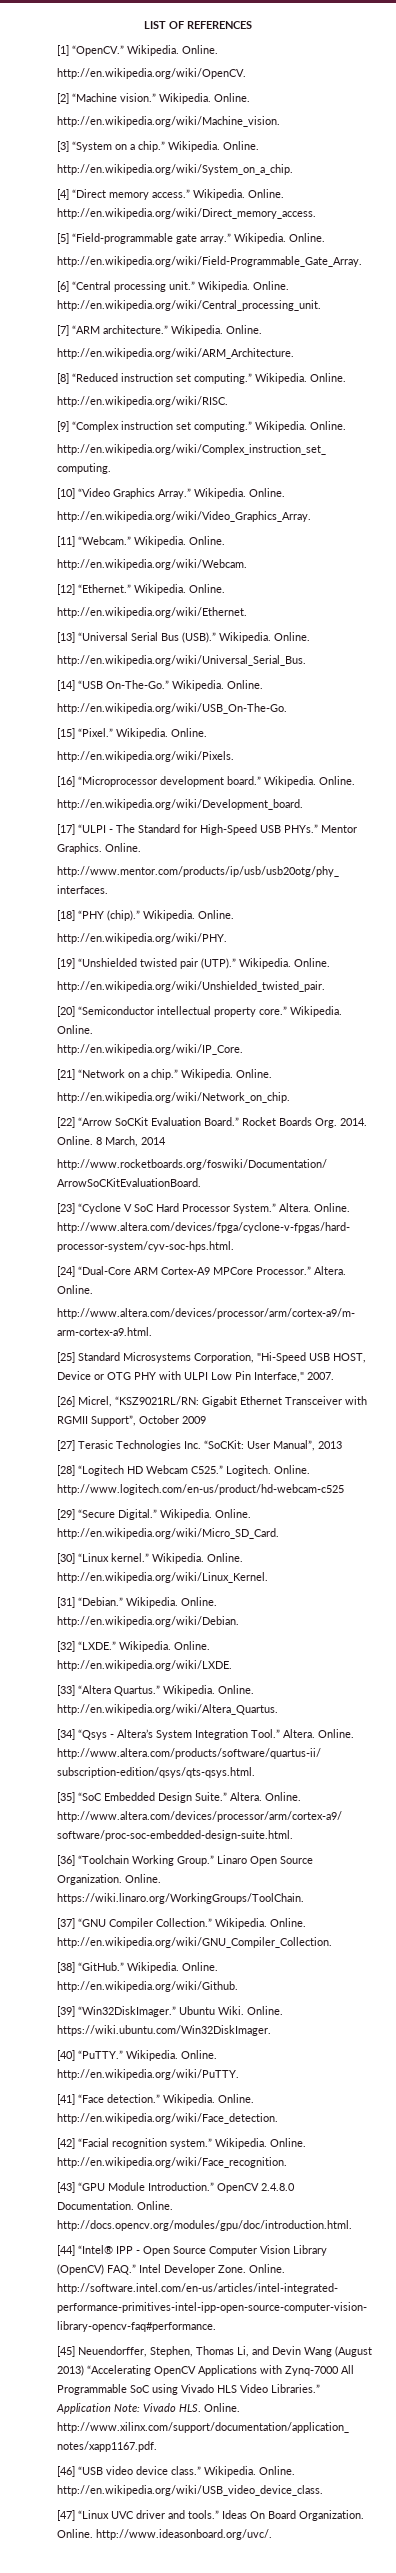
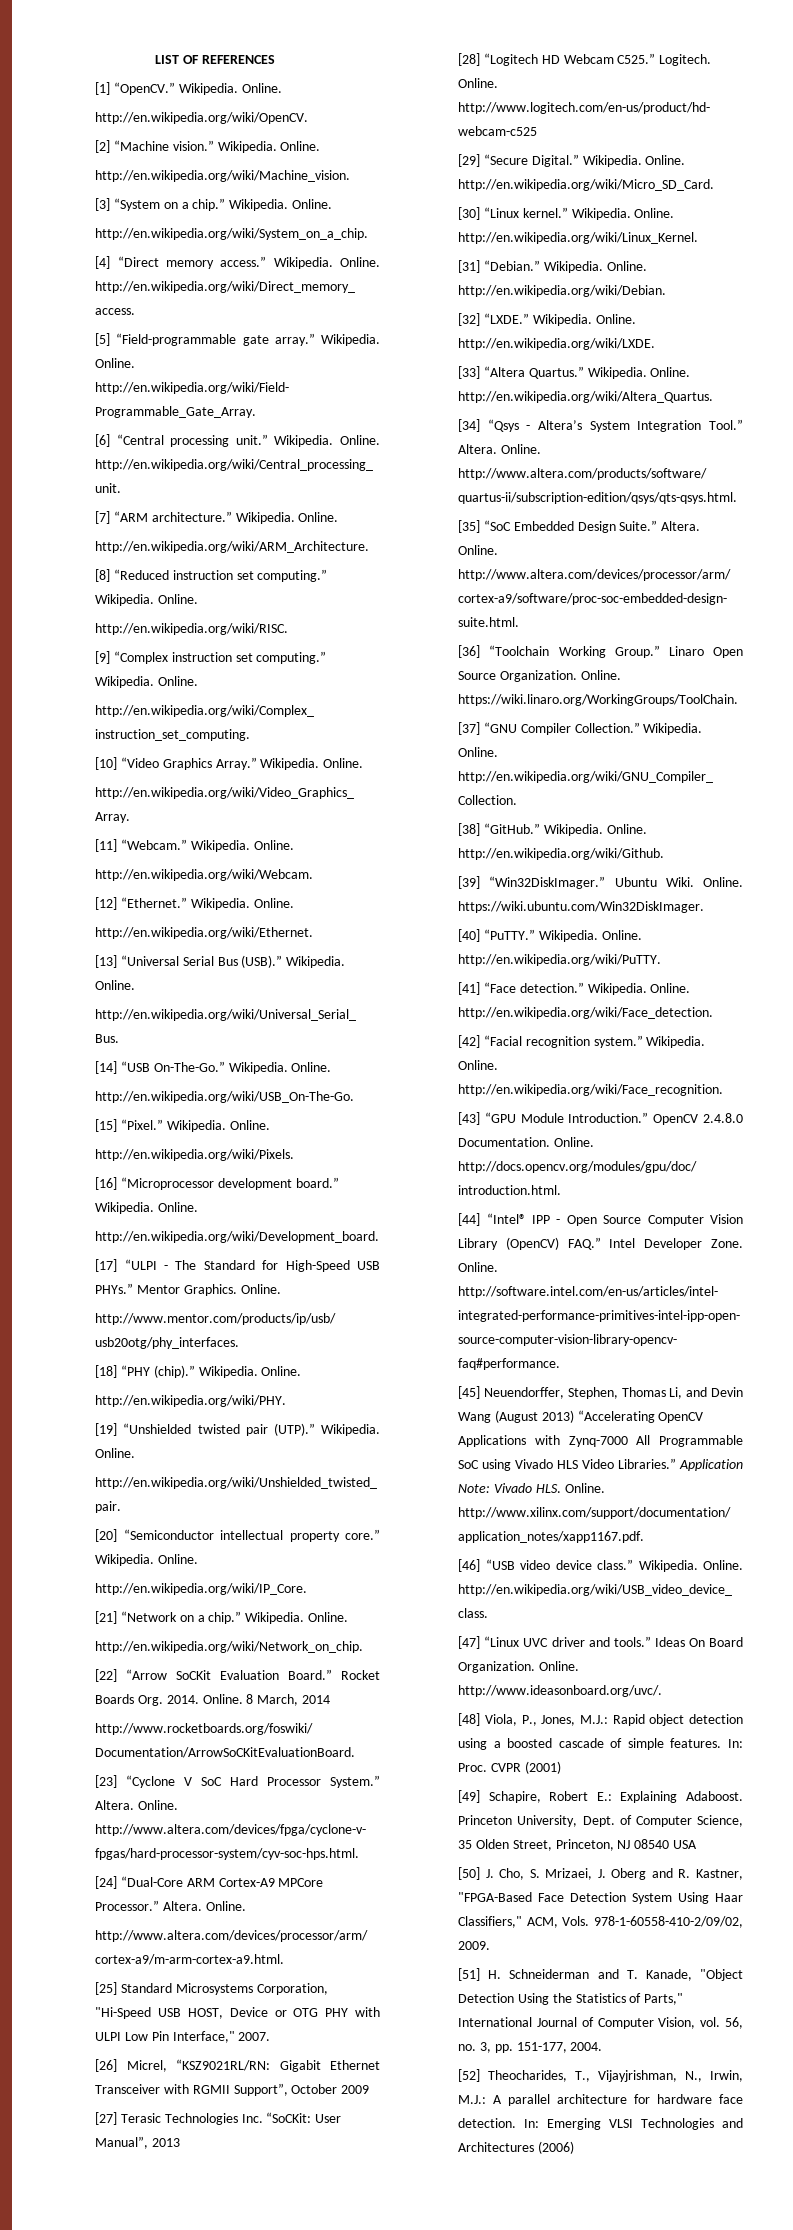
+ [48] Viola, P., Jones, M.J.: Rapid object detection using a boosted cascade of simple features. In: Proc. CVPR (2001)
+ [49] Schapire, Robert E.: Explaining Adaboost. Princeton University, Dept. of Computer Science, 35 Olden Street, Princeton, NJ 08540 USA
+ [50] J. Cho, S. Mrizaei, J. Oberg and R. Kastner, "FPGA-Based Face Detection System Using Haar Classifiers," ACM, Vols. 978-1-60558-410-2/09/02, 2009.
+ [51] H. Schneiderman and T. Kanade, "Object Detection Using the Statistics of Parts," International Journal of Computer Vision, vol. 56, no. 3, pp. 151-177, 2004.
+ [52] Theocharides, T., Vijayjrishman, N., Irwin, M.J.: A parallel architecture for hardware face detection. In: Emerging VLSI Technologies and Architectures (2006)

